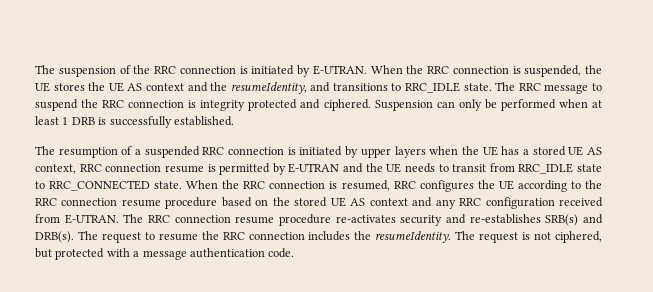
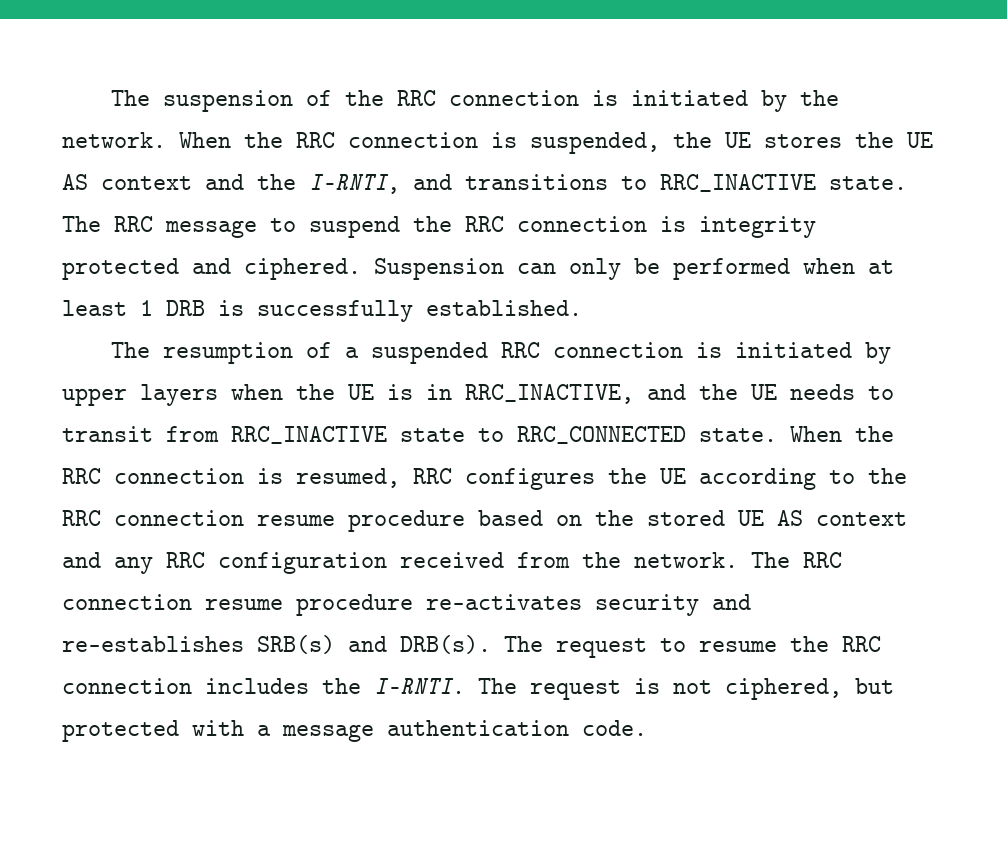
- The suspension of the RRC connection is initiated by E-UTRAN.
+ The suspension of the RRC connection is initiated by the network.
- When the RRC connection is suspended, the UE stores the UE AS context and the resumeIdentity, and transitions to RRC_IDLE state.
+ When the RRC connection is suspended, the UE stores the UE AS context and the I-RNTI, and transitions to RRC_INACTIVE state.
- The resumption of a suspended RRC connection is initiated by upper layers when the UE has a stored UE AS context, RRC connection resume is permitted by E-UTRAN and the UE needs to transit from RRC_IDLE state to RRC_CONNECTED state.
+ The resumption of a suspended RRC connection is initiated by upper layers when the UE is in RRC_INACTIVE, and the UE needs to transit from RRC_INACTIVE state to RRC_CONNECTED state.
- When the RRC connection is resumed, RRC configures the UE according to the RRC connection resume procedure based on the stored UE AS context and any RRC configuration received from E-UTRAN.
+ When the RRC connection is resumed, RRC configures the UE according to the RRC connection resume procedure based on the stored UE AS context and any RRC configuration received from the network.
- The request to resume the RRC connection includes the resumeIdentity.
+ The request to resume the RRC connection includes the I-RNTI.

